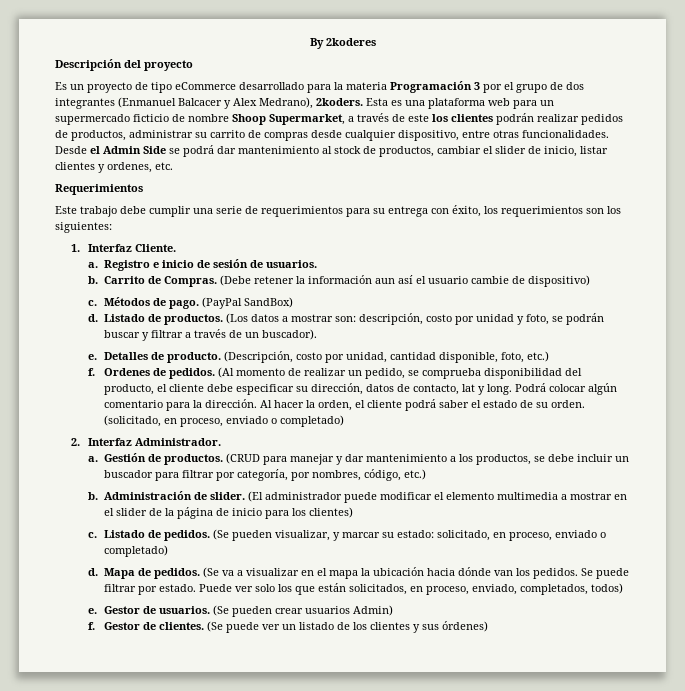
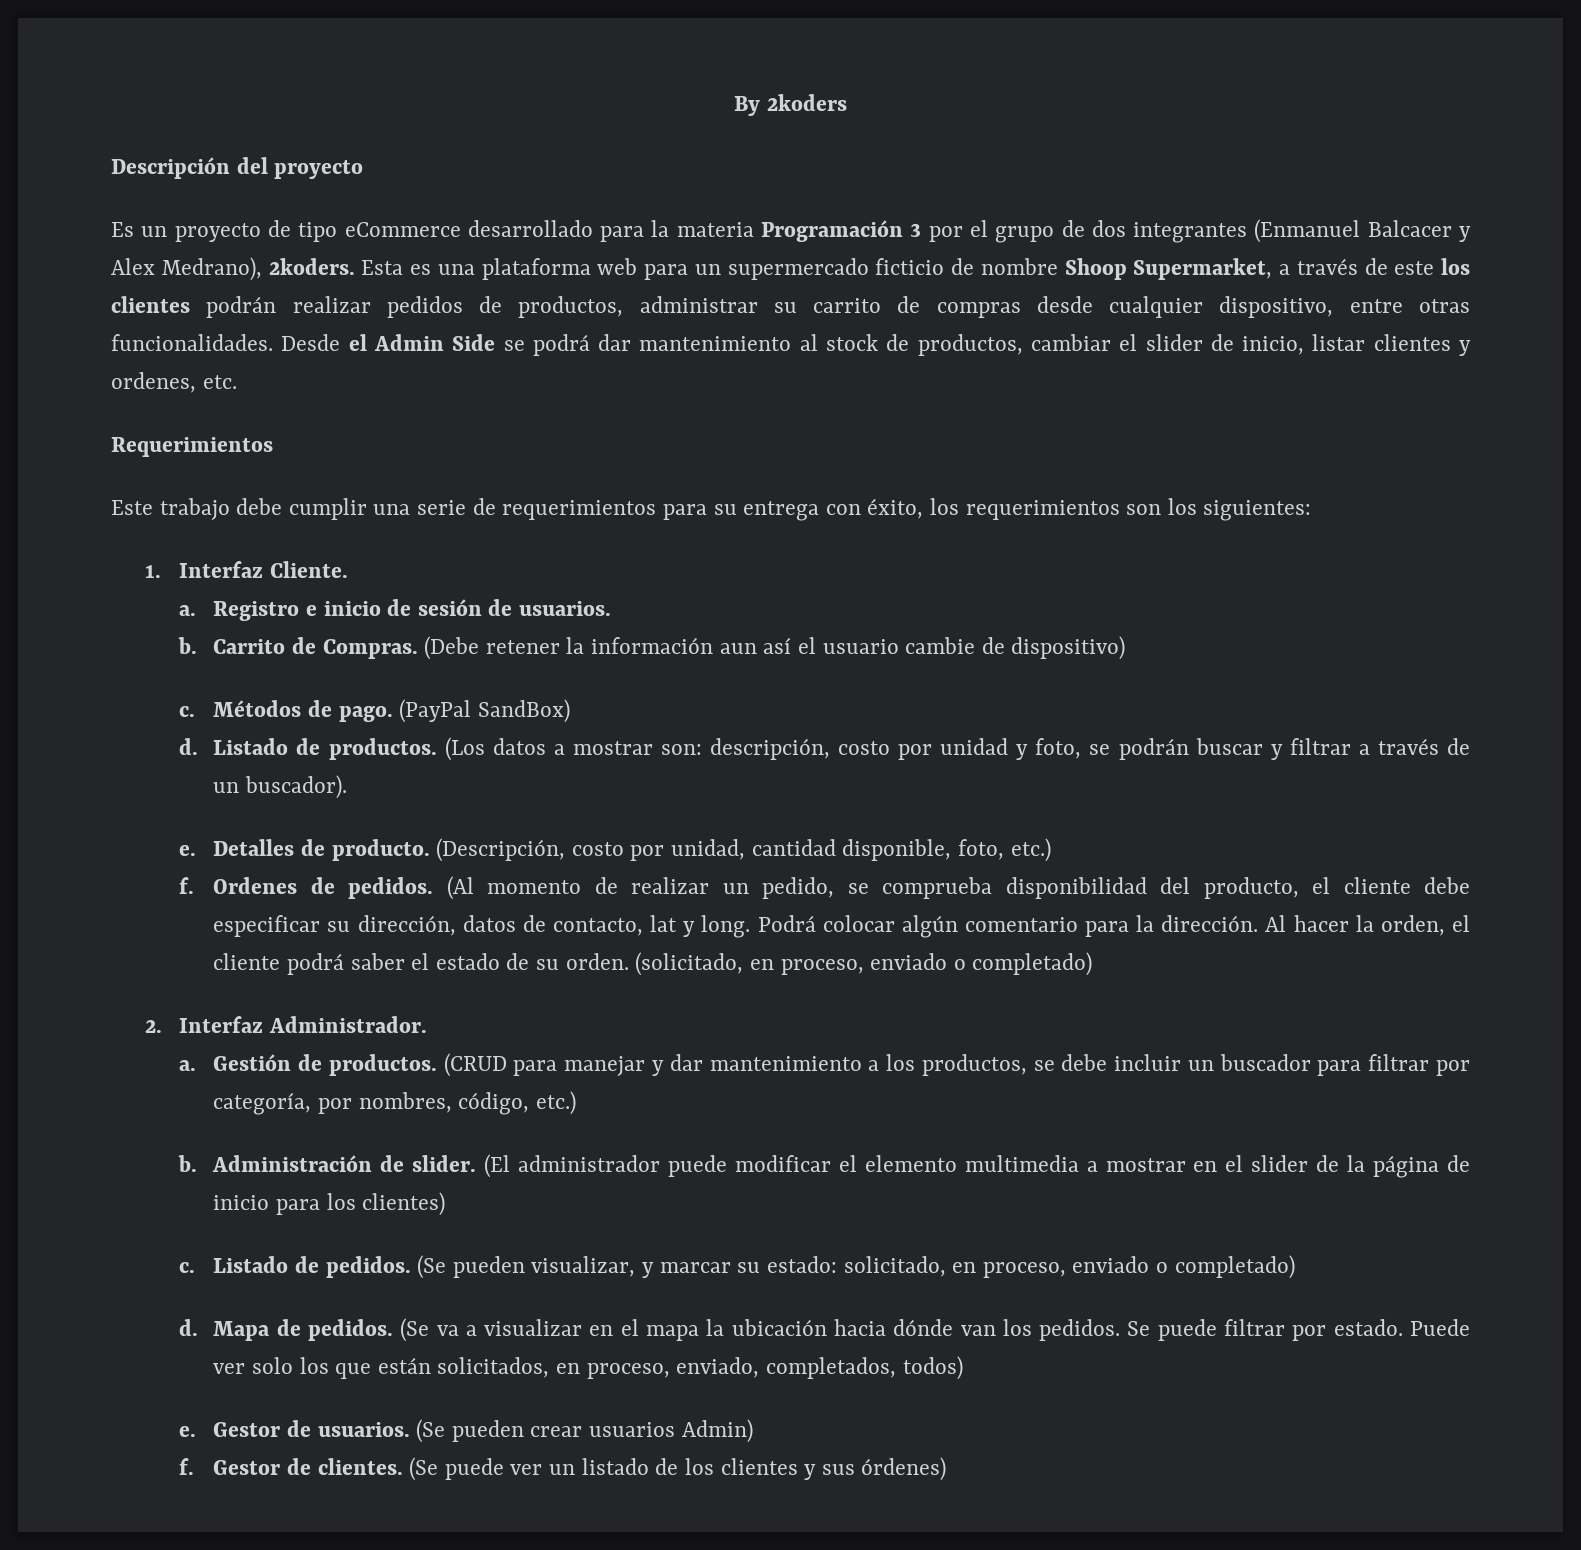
- By 2koderes
+ By 2koders

